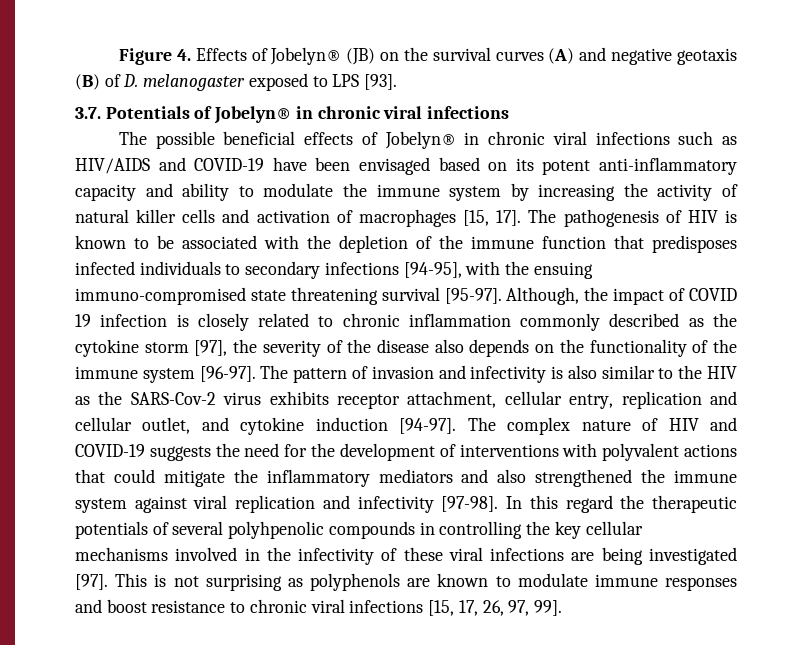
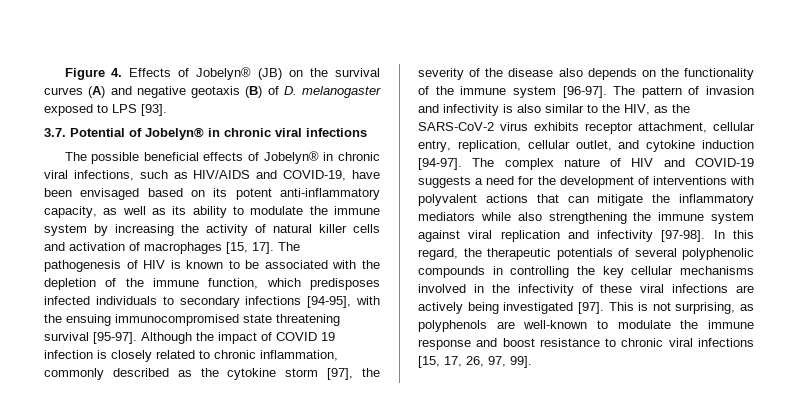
- 3.7. Potentials of Jobelyn® in chronic viral infections
+ 3.7. Potential of Jobelyn® in chronic viral infections
- The possible beneficial effects of Jobelyn® in chronic viral infections such as HIV/AIDS and COVID-19 have been envisaged based on its potent anti-inflammatory capacity and ability to modulate the immune system by increasing the activity of natural killer cells and activation of macrophages [15, 17].
+ The possible beneficial effects of Jobelyn® in chronic viral infections, such as HIV/AIDS and COVID-19, have been envisaged based on its potent anti-inflammatory capacity, as well as its ability to modulate the immune system by increasing the activity of natural killer cells and activation of macrophages [15, 17].
- The pathogenesis of HIV is known to be associated with the depletion of the immune function that predisposes infected individuals to secondary infections [94-95], with the ensuing immuno-compromised state threatening survival [95-97].
+ The pathogenesis of HIV is known to be associated with the depletion of the immune function, which predisposes infected individuals to secondary infections [94-95], with the ensuing immunocompromised state threatening survival [95-97].
- Although, the impact of COVID 19 infection is closely related to chronic inflammation commonly described as the cytokine storm [97], the severity of the disease also depends on the functionality of the immune system [96-97].
+ Although the impact of COVID 19 infection is closely related to chronic inflammation, commonly described as the cytokine storm [97], the severity of the disease also depends on the functionality of the immune system [96-97].
- The pattern of invasion and infectivity is also similar to the HIV as the SARS-Cov-2 virus exhibits receptor attachment, cellular entry, replication and cellular outlet, and cytokine induction [94-97].
+ The pattern of invasion and infectivity is also similar to the HIV, as the SARS-CoV-2 virus exhibits receptor attachment, cellular entry, replication, cellular outlet, and cytokine induction [94-97].
- The complex nature of HIV and COVID-19 suggests the need for the development of interventions with polyvalent actions that could mitigate the inflammatory mediators and also strengthened the immune system against viral replication and infectivity [97-98].
+ The complex nature of HIV and COVID-19 suggests a need for the development of interventions with polyvalent actions that can mitigate the inflammatory mediators while also strengthening the immune system against viral replication and infectivity [97-98].
- In this regard the therapeutic potentials of several polyhpenolic compounds in controlling the key cellular mechanisms involved in the infectivity of these viral infections are being investigated [97].
+ In this regard, the therapeutic potentials of several polyphenolic compounds in controlling the key cellular mechanisms involved in the infectivity of these viral infections are actively being investigated [97].
- This is not surprising as polyphenols are known to modulate immune responses and boost resistance to chronic viral infections [15, 17, 26, 97, 99].
+ This is not surprising, as polyphenols are well-known to modulate the immune response and boost resistance to chronic viral infections [15, 17, 26, 97, 99].

